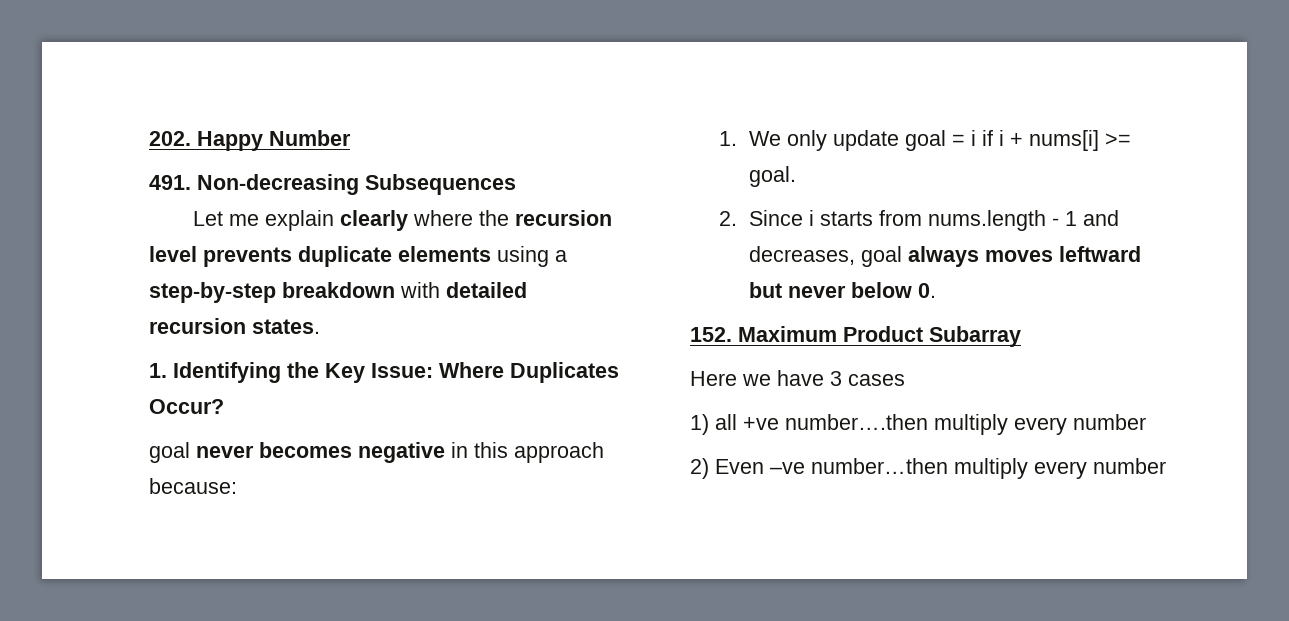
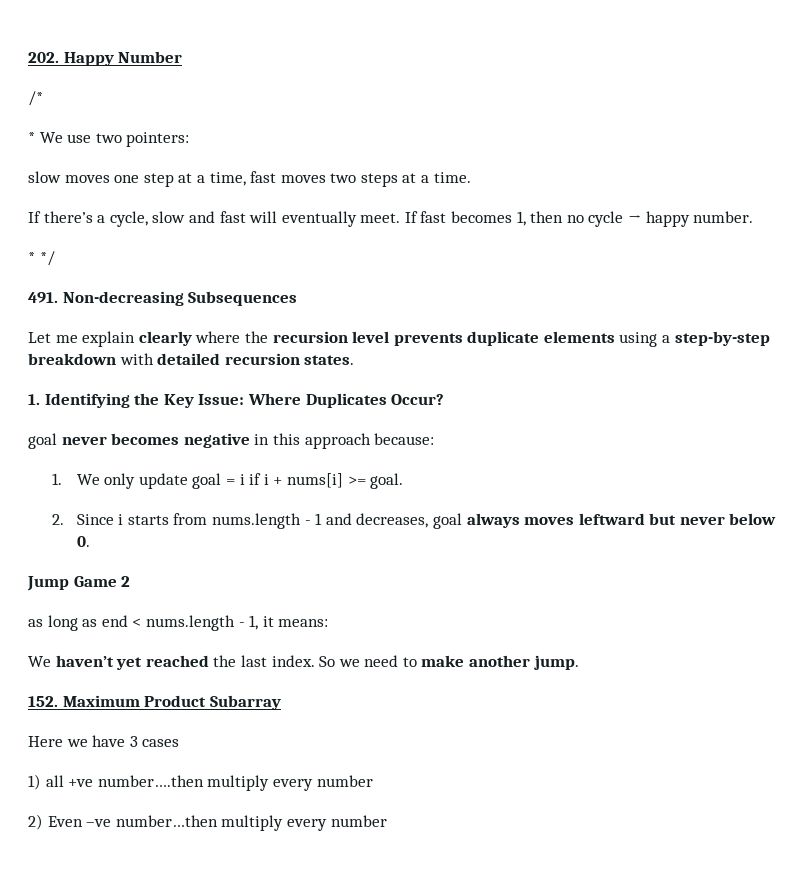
+ /*
+ * We use two pointers:
+ slow moves one step at a time, fast moves two steps at a time.
+ If there’s a cycle, slow and fast will eventually meet. If fast becomes 1, then no cycle → happy number.
+ * */
+ Jump Game 2
+ as long as end < nums.length - 1, it means:
+ We haven’t yet reached the last index. So we need to make another jump.

